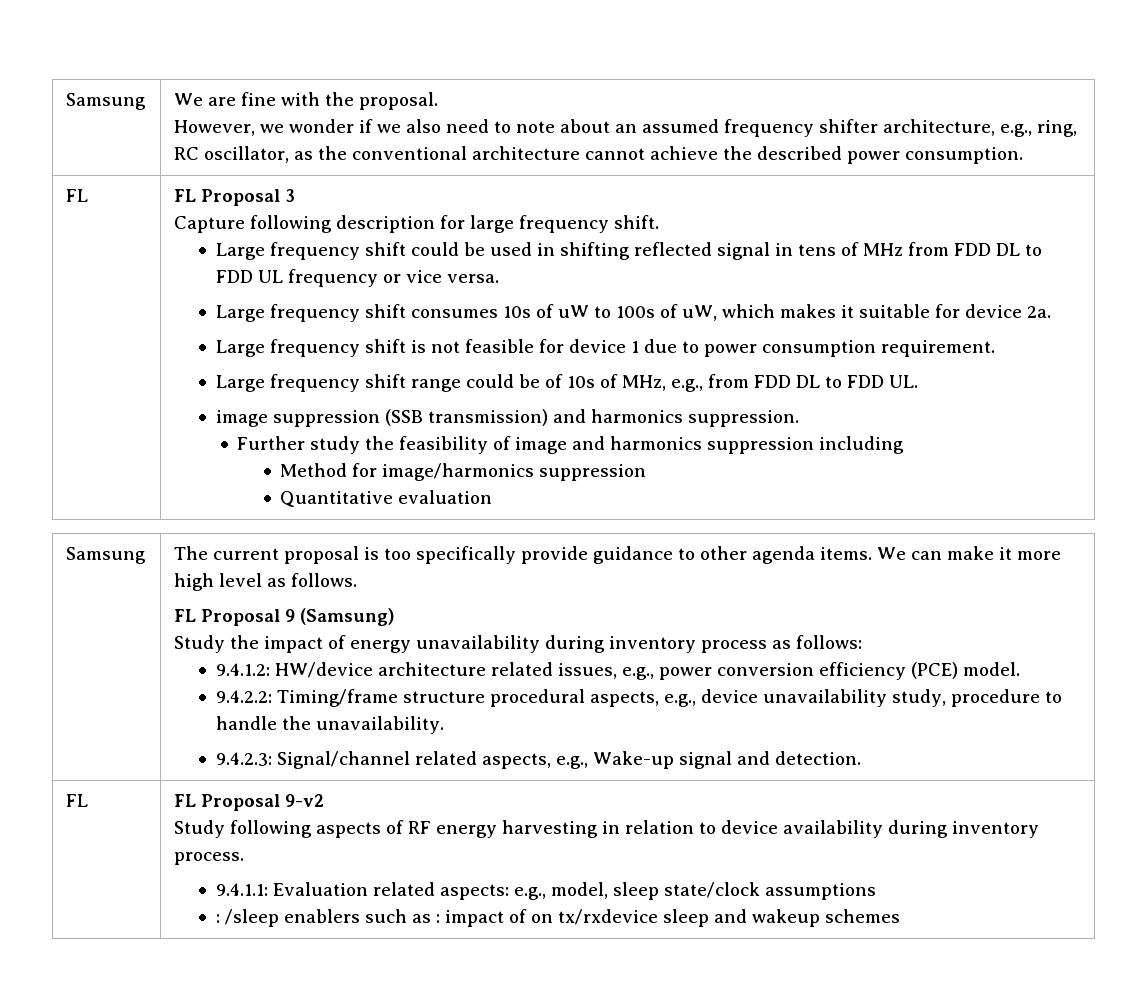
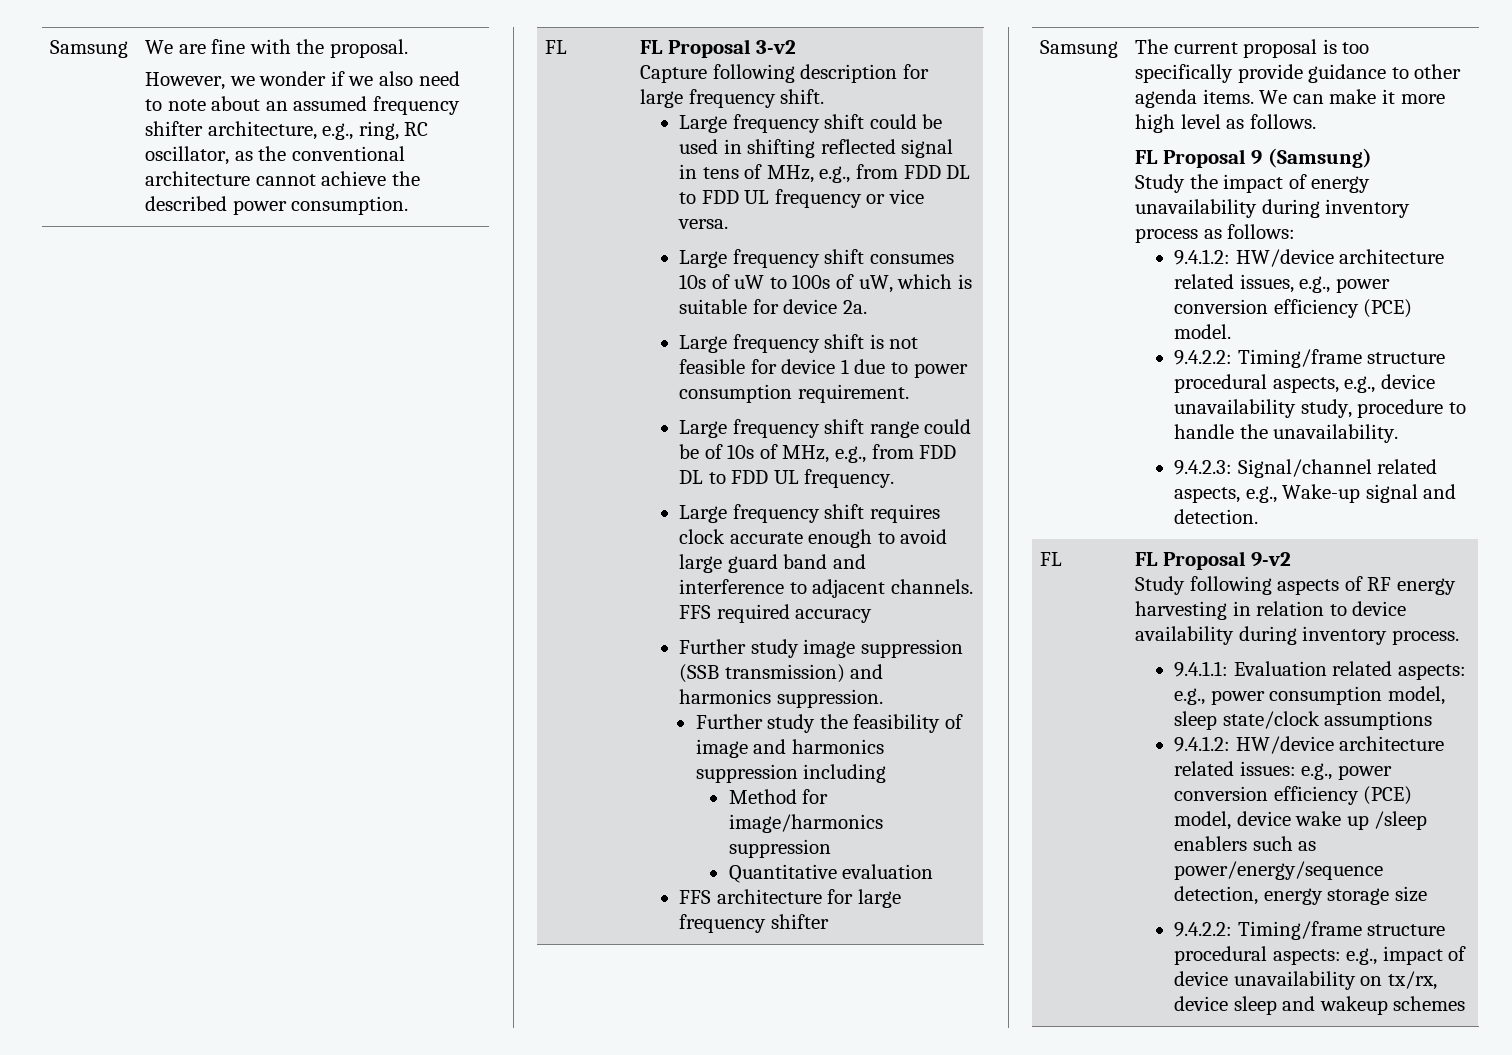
- FL Proposal 3
+ FL Proposal 3-v2
- Large frequency shift could be used in shifting reflected signal in tens of MHz from FDD DL to FDD UL frequency or vice versa.
+ Large frequency shift could be used in shifting reflected signal in tens of MHz, e.g., from FDD DL to FDD UL frequency or vice versa.
- Large frequency shift consumes 10s of uW to 100s of uW, which makes it suitable for device 2a.
+ Large frequency shift consumes 10s of uW to 100s of uW, which is suitable for device 2a.
- Large frequency shift range could be of 10s of MHz, e.g., from FDD DL to FDD UL.
- image suppression (SSB transmission) and harmonics suppression.
+ Large frequency shift range could be of 10s of MHz, e.g., from FDD DL to FDD UL frequency.
+ Large frequency shift requires clock accurate enough to avoid large guard band and interference to adjacent channels. FFS required accuracy
+ Further study image suppression (SSB transmission) and harmonics suppression.
+ FFS architecture for large frequency shifter
- 9.4.1.1: Evaluation related aspects: e.g., model, sleep state/clock assumptions
+ 9.4.1.1: Evaluation related aspects: e.g., power consumption model, sleep state/clock assumptions
- : /sleep enablers such as : impact of on tx/rxdevice sleep and wakeup schemes
+ 9.4.1.2: HW/device architecture related issues: e.g., power conversion efficiency (PCE) model, device wake up /sleep enablers such as power/energy/sequence detection, energy storage size
+ 9.4.2.2: Timing/frame structure procedural aspects: e.g., impact of device unavailability on tx/rx, device sleep and wakeup schemes

